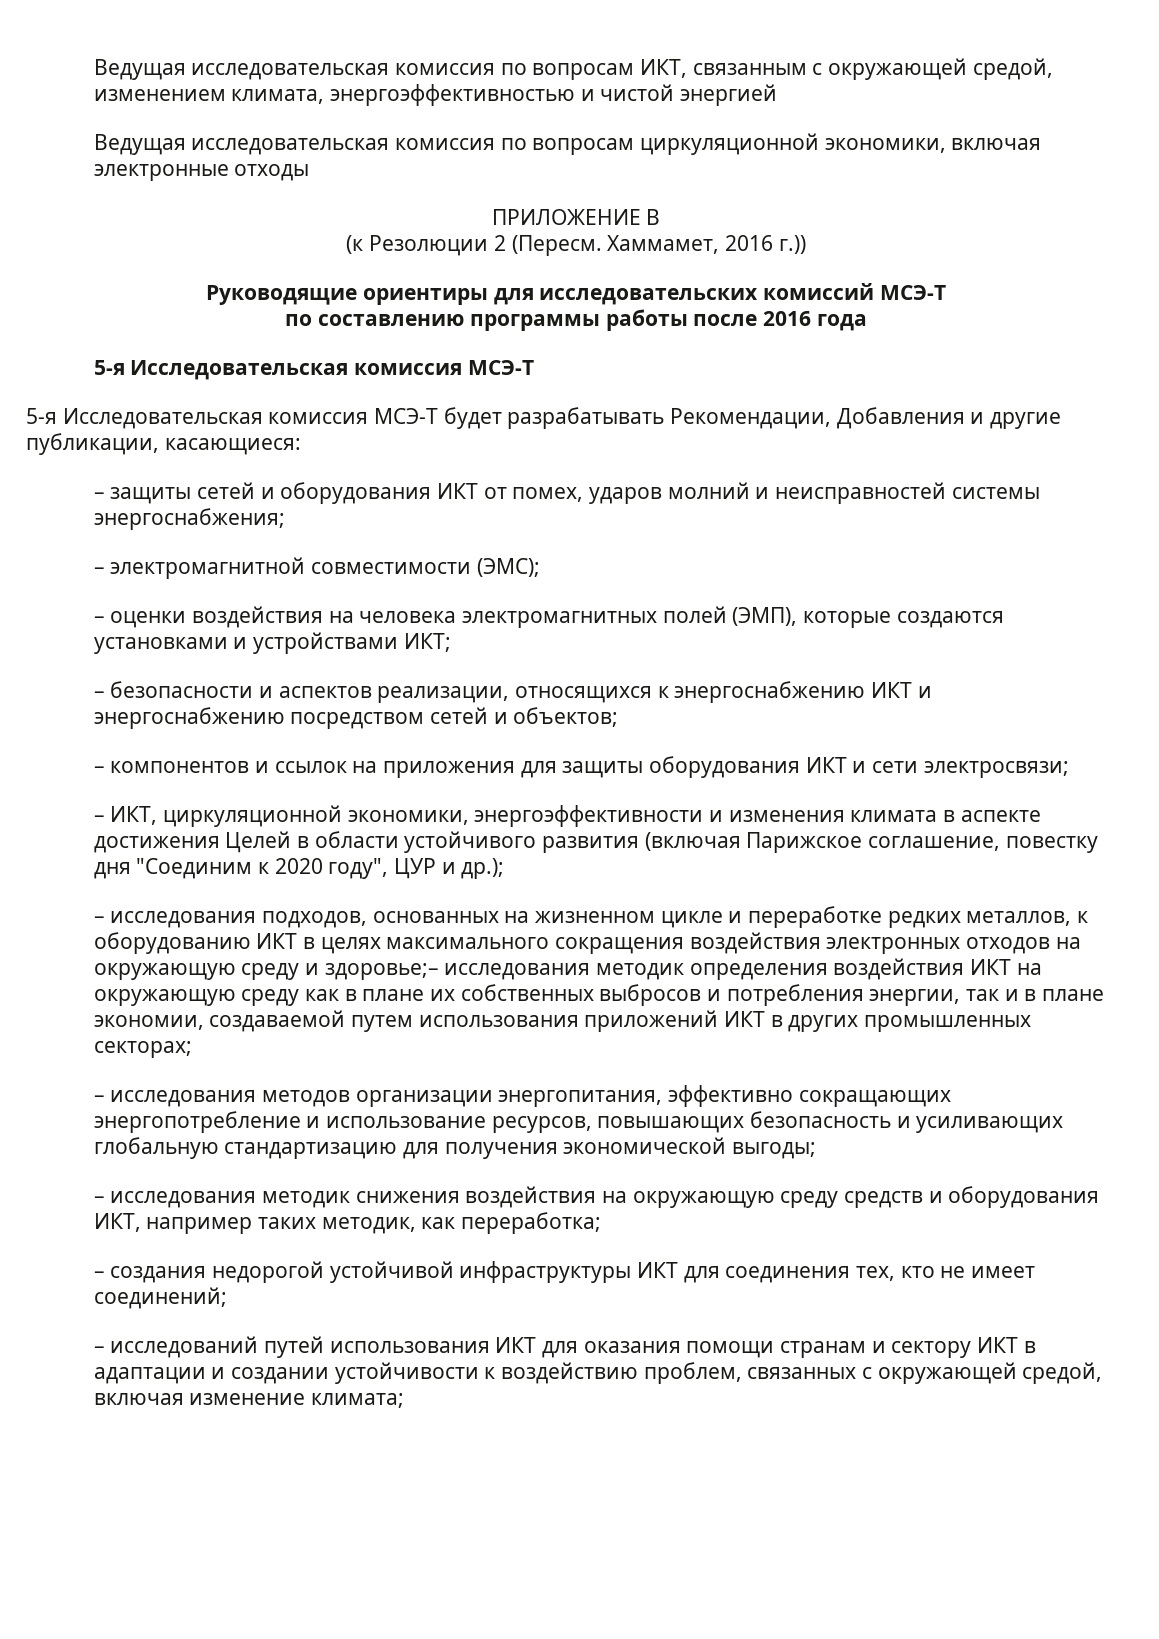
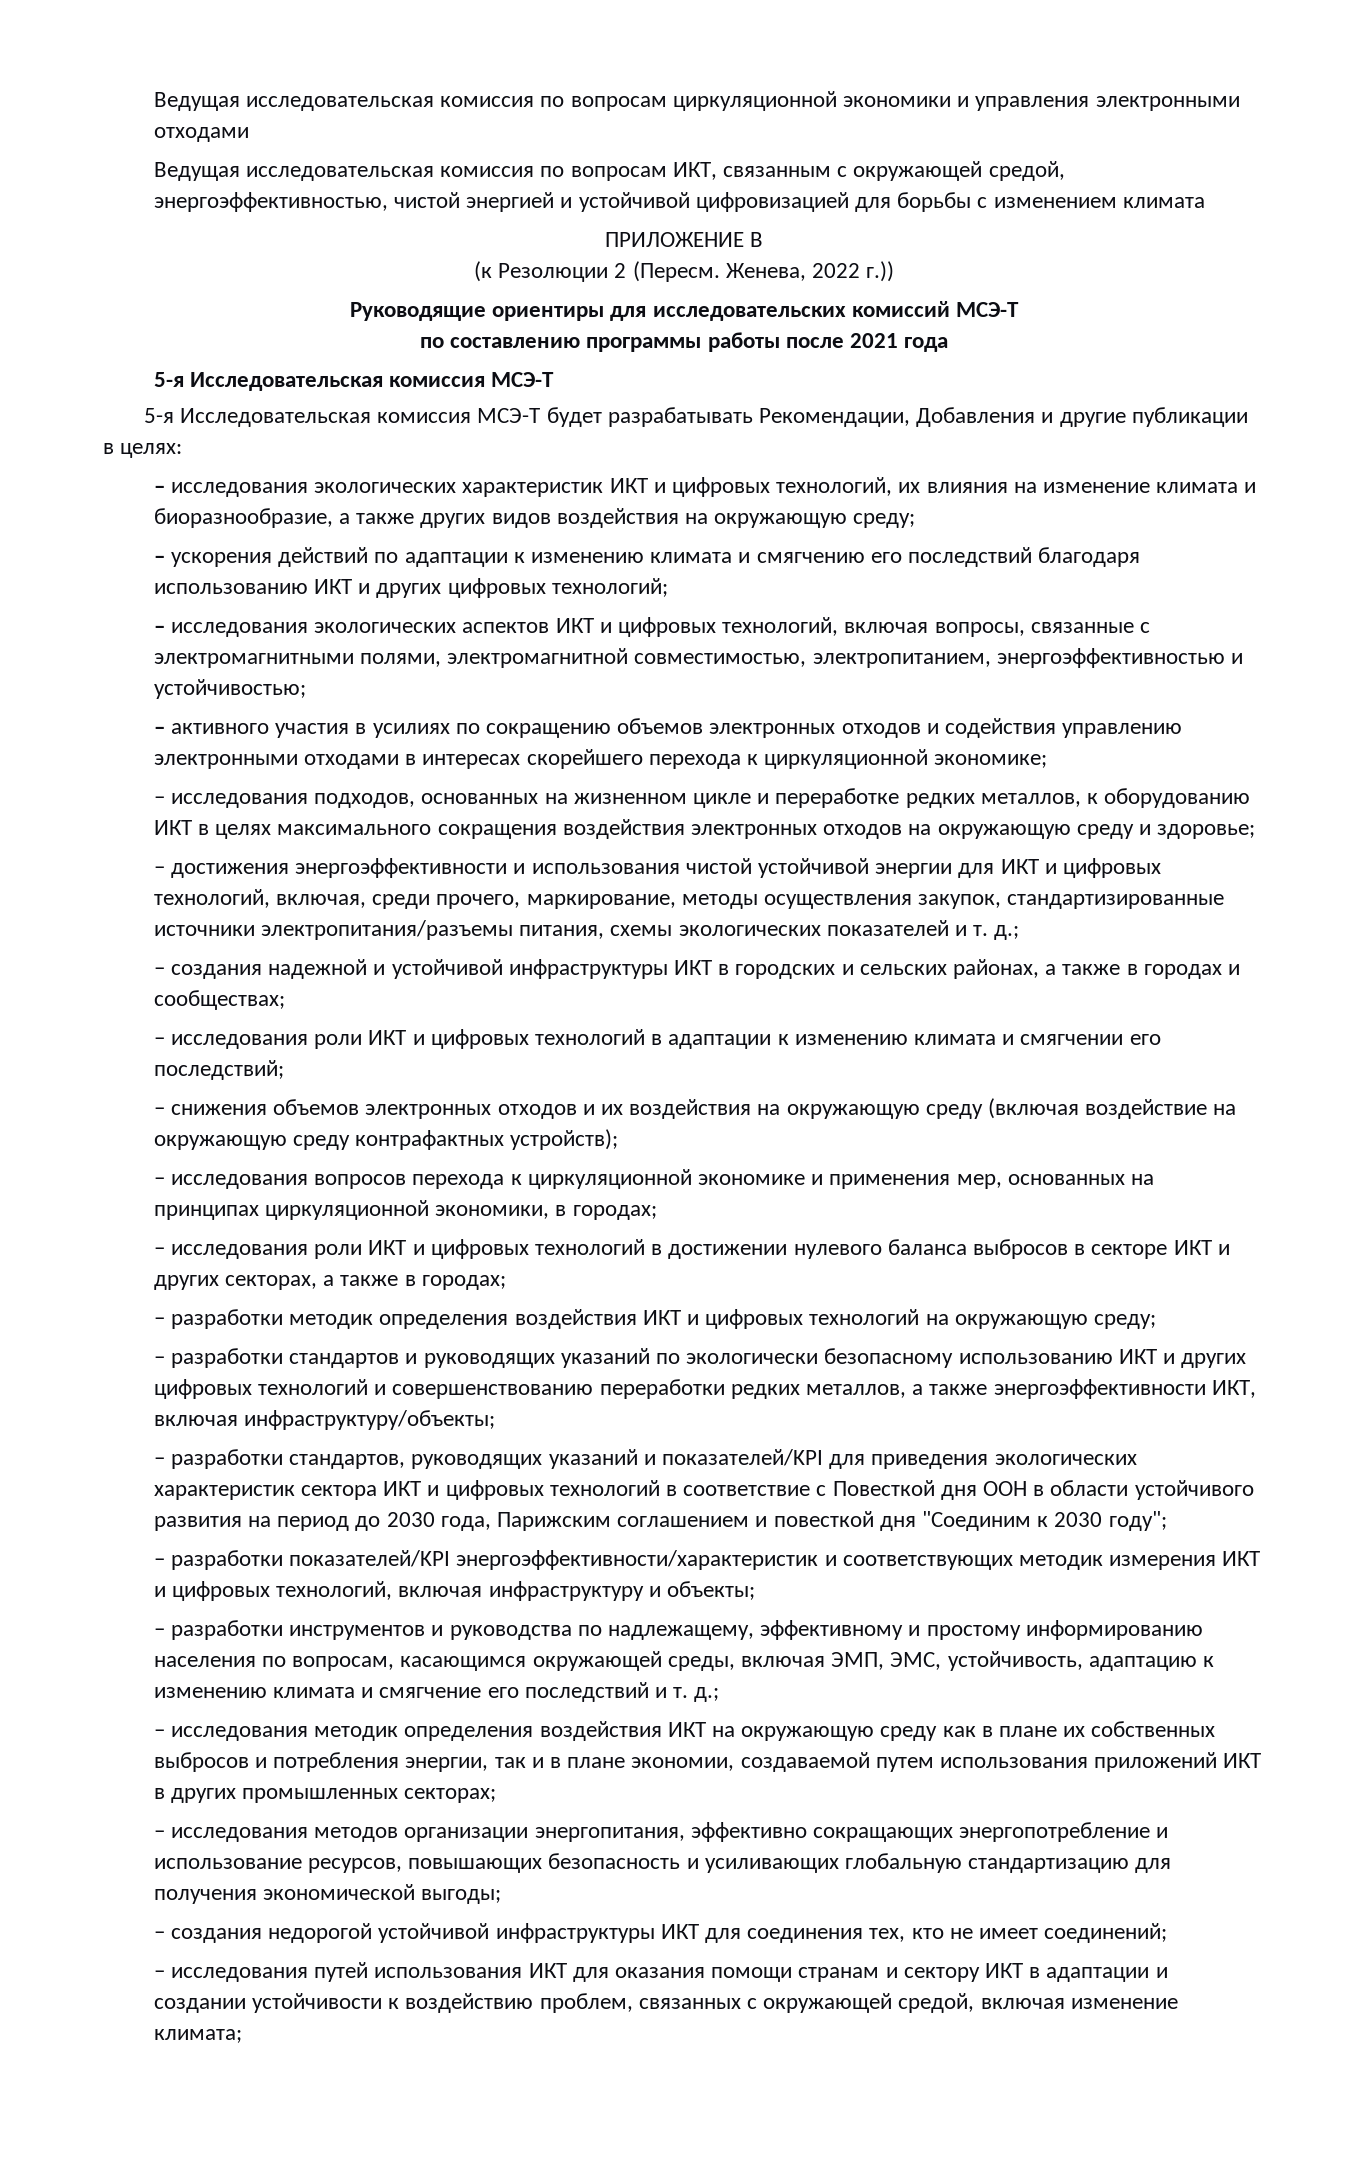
- Ведущая исследовательская комиссия по вопросам ИКТ, связанным с окружающей средой, изменением климата, энергоэффективностью и чистой энергией
- Ведущая исследовательская комиссия по вопросам циркуляционной экономики, включая электронные отходы
+ Ведущая исследовательская комиссия по вопросам циркуляционной экономики и управления электронными отходами
+ Ведущая исследовательская комиссия по вопросам ИКТ, связанным с окружающей средой, энергоэффективностью, чистой энергией и устойчивой цифровизацией для борьбы с изменением климата
- Хаммамет, 2016 г.))
+ Женева, 2022 г.))
- по составлению программы работы после 2016 года
+ по составлению программы работы после 2021 года
- 5-я Исследовательская комиссия МСЭ-Т будет разрабатывать Рекомендации, Добавления и другие публикации, касающиеся:
- – защиты сетей и оборудования ИКТ от помех, ударов молний и неисправностей системы энергоснабжения;
- – электромагнитной совместимости (ЭМС);
- – оценки воздействия на человека электромагнитных полей (ЭМП), которые создаются установками и устройствами ИКТ;
- – безопасности и аспектов реализации, относящихся к энергоснабжению ИКТ и энергоснабжению посредством сетей и объектов;
- – компонентов и ссылок на приложения для защиты оборудования ИКТ и сети электросвязи;
- – ИКТ, циркуляционной экономики, энергоэффективности и изменения климата в аспекте достижения Целей в области устойчивого развития (включая Парижское соглашение, повестку дня "Соединим к 2020 году", ЦУР и др.);
+ 5-я Исследовательская комиссия МСЭ-Т будет разрабатывать Рекомендации, Добавления и другие публикации в целях:
+ – исследования экологических характеристик ИКТ и цифровых технологий, их влияния на изменение климата и биоразнообразие, а также других видов воздействия на окружающую среду;
+ – ускорения действий по адаптации к изменению климата и смягчению его последствий благодаря использованию ИКТ и других цифровых технологий;
+ – исследования экологических аспектов ИКТ и цифровых технологий, включая вопросы, связанные с электромагнитными полями, электромагнитной совместимостью, электропитанием, энергоэффективностью и устойчивостью;
+ – активного участия в усилиях по сокращению объемов электронных отходов и содействия управлению электронными отходами в интересах скорейшего перехода к циркуляционной экономике;
- – исследования подходов, основанных на жизненном цикле и переработке редких металлов, к оборудованию ИКТ в целях максимального сокращения воздействия электронных отходов на окружающую среду и здоровье;– исследования методик определения воздействия ИКТ на окружающую среду как в плане их собственных выбросов и потребления энергии, так и в плане экономии, создаваемой путем использования приложений ИКТ в других промышленных секторах;
+ – исследования подходов, основанных на жизненном цикле и переработке редких металлов, к оборудованию ИКТ в целях максимального сокращения воздействия электронных отходов на окружающую среду и здоровье;
+ – достижения энергоэффективности и использования чистой устойчивой энергии для ИКТ и цифровых технологий, включая, среди прочего, маркирование, методы осуществления закупок, стандартизированные источники электропитания/разъемы питания, схемы экологических показателей и т. д.;
+ – создания надежной и устойчивой инфраструктуры ИКТ в городских и сельских районах, а также в городах и сообществах;
+ – исследования роли ИКТ и цифровых технологий в адаптации к изменению климата и смягчении его последствий;
+ – снижения объемов электронных отходов и их воздействия на окружающую среду (включая воздействие на окружающую среду контрафактных устройств);
+ – исследования вопросов перехода к циркуляционной экономике и применения мер, основанных на принципах циркуляционной экономики, в городах;
+ – исследования роли ИКТ и цифровых технологий в достижении нулевого баланса выбросов в секторе ИКТ и других секторах, а также в городах;
+ – разработки методик определения воздействия ИКТ и цифровых технологий на окружающую среду;
+ – разработки стандартов и руководящих указаний по экологически безопасному использованию ИКТ и других цифровых технологий и совершенствованию переработки редких металлов, а также энергоэффективности ИКТ, включая инфраструктуру/объекты;
+ – разработки стандартов, руководящих указаний и показателей/KPI для приведения экологических характеристик сектора ИКТ и цифровых технологий в соответствие с Повесткой дня ООН в области устойчивого развития на период до 2030 года, Парижским соглашением и повесткой дня "Соединим к 2030 году";
+ – разработки показателей/KPI энергоэффективности/характеристик и соответствующих методик измерения ИКТ и цифровых технологий, включая инфраструктуру и объекты;
+ – разработки инструментов и руководства по надлежащему, эффективному и простому информированию населения по вопросам, касающимся окружающей среды, включая ЭМП, ЭМС, устойчивость, адаптацию к изменению климата и смягчение его последствий и т. д.;
+ – исследования методик определения воздействия ИКТ на окружающую среду как в плане их собственных выбросов и потребления энергии, так и в плане экономии, создаваемой путем использования приложений ИКТ в других промышленных секторах;
- – исследования методик снижения воздействия на окружающую среду средств и оборудования ИКТ, например таких методик, как переработка;
- – исследований путей использования ИКТ для оказания помощи странам и сектору ИКТ в адаптации и создании устойчивости к воздействию проблем, связанных с окружающей средой, включая изменение климата;
+ – исследования путей использования ИКТ для оказания помощи странам и сектору ИКТ в адаптации и создании устойчивости к воздействию проблем, связанных с окружающей средой, включая изменение климата;

